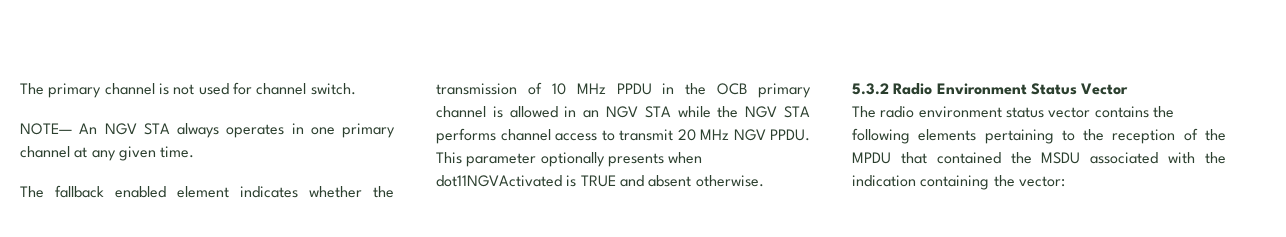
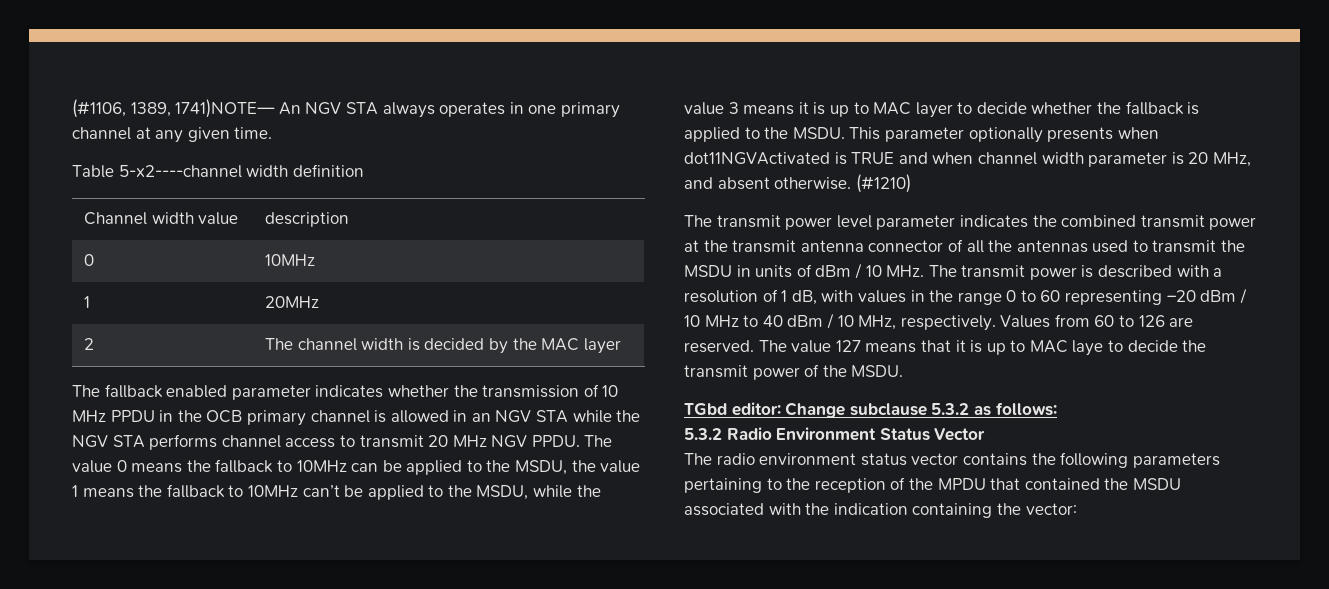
- The primary channel is not used for channel switch.
- NOTE— An NGV STA always operates in one primary channel at any given time.
+ (#1106, 1389, 1741)NOTE— An NGV STA always operates in one primary channel at any given time.
+ Table 5-x2----channel width definition
+ Channel width value | description
+ 0 | 10MHz
+ 1 | 20MHz
+ 2 | The channel width is decided by the MAC layer
- The fallback enabled element indicates whether the transmission of 10 MHz PPDU in the OCB primary channel is allowed in an NGV STA while the NGV STA performs channel access to transmit 20 MHz NGV PPDU.
+ The fallback enabled parameter indicates whether the transmission of 10 MHz PPDU in the OCB primary channel is allowed in an NGV STA while the NGV STA performs channel access to transmit 20 MHz NGV PPDU.
+ The value 0 means the fallback to 10MHz can be applied to the MSDU, the value 1 means the fallback to 10MHz can’t be applied to the MSDU, while the value 3 means it is up to MAC layer to decide whether the fallback is applied to the MSDU.
- This parameter optionally presents when dot11NGVActivated is TRUE and absent otherwise.
+ This parameter optionally presents when dot11NGVActivated is TRUE and when channel width parameter is 20 MHz, and absent otherwise. (#1210)
+ The transmit power level parameter indicates the combined transmit power at the transmit antenna connector of all the antennas used to transmit the MSDU in units of dBm / 10 MHz. The transmit power is described with a resolution of 1 dB, with values in the range 0 to 60 representing –20 dBm / 10 MHz to 40 dBm / 10 MHz, respectively. Values from 60 to 126 are reserved. The value 127 means that it is up to MAC laye to decide the transmit power of the MSDU.
+ TGbd editor: Change subclause 5.3.2 as follows:
- The radio environment status vector contains the following elements pertaining to the reception of the MPDU that contained the MSDU associated with the indication containing the vector:
+ The radio environment status vector contains the following parameters pertaining to the reception of the MPDU that contained the MSDU associated with the indication containing the vector:

